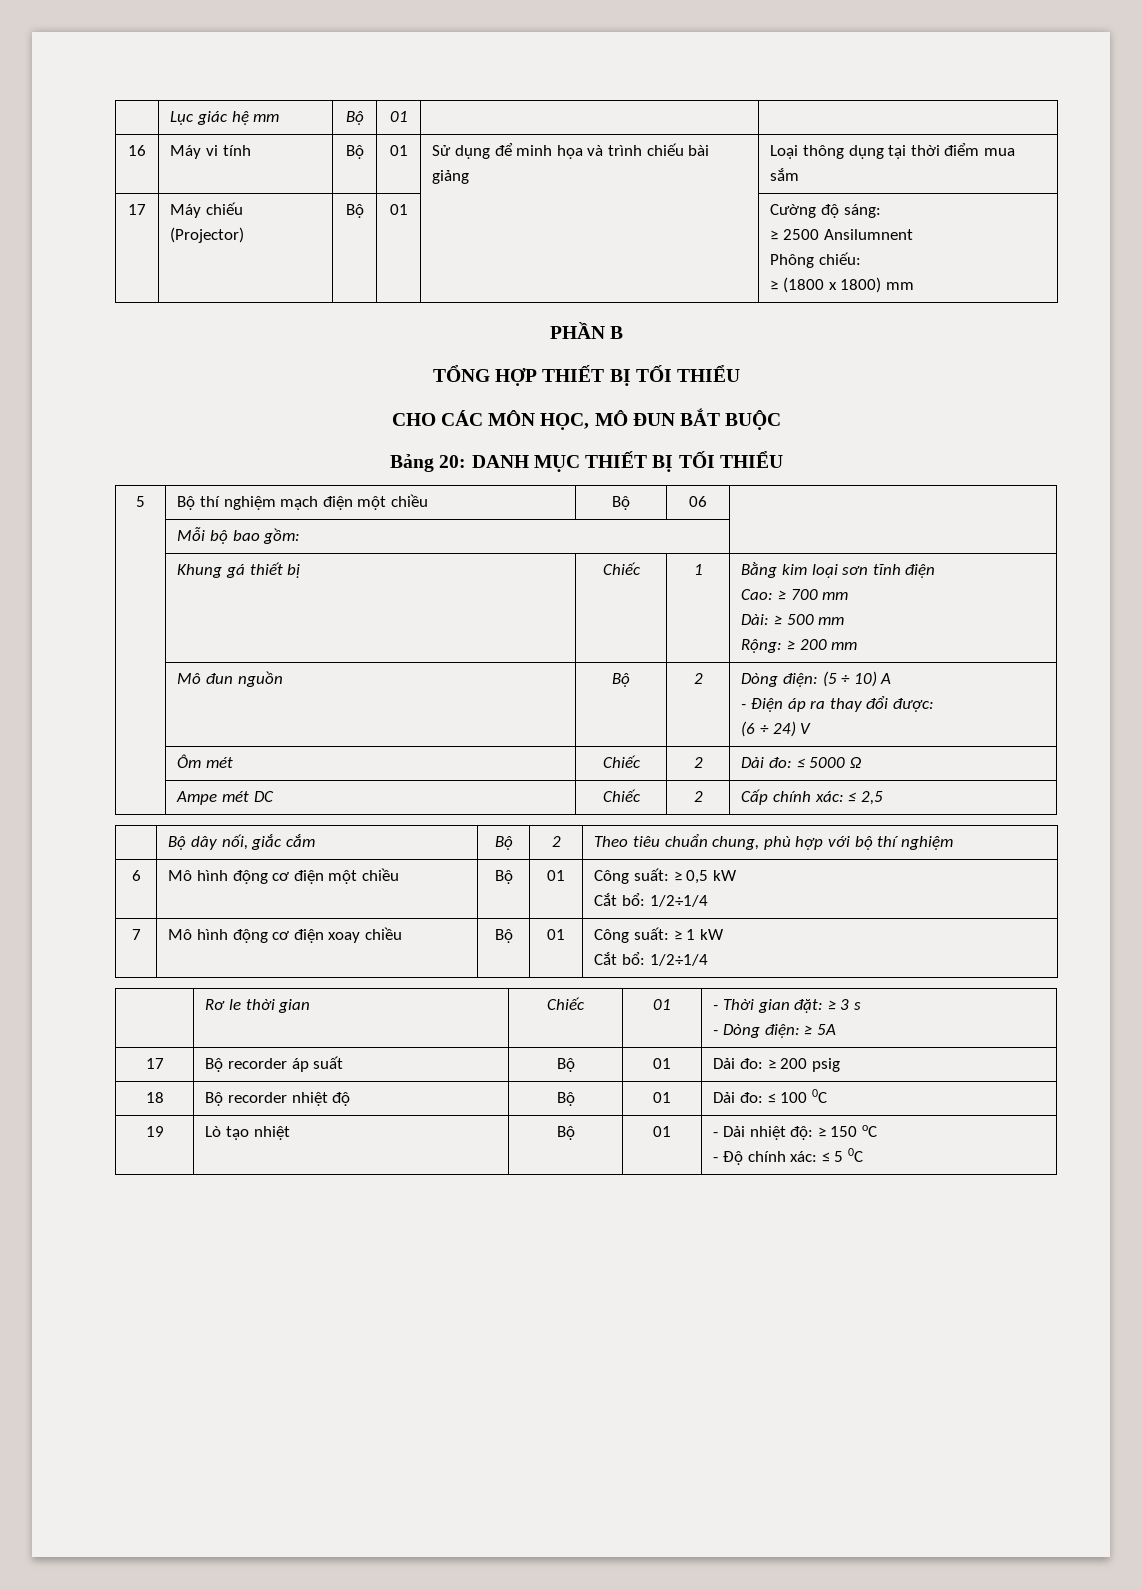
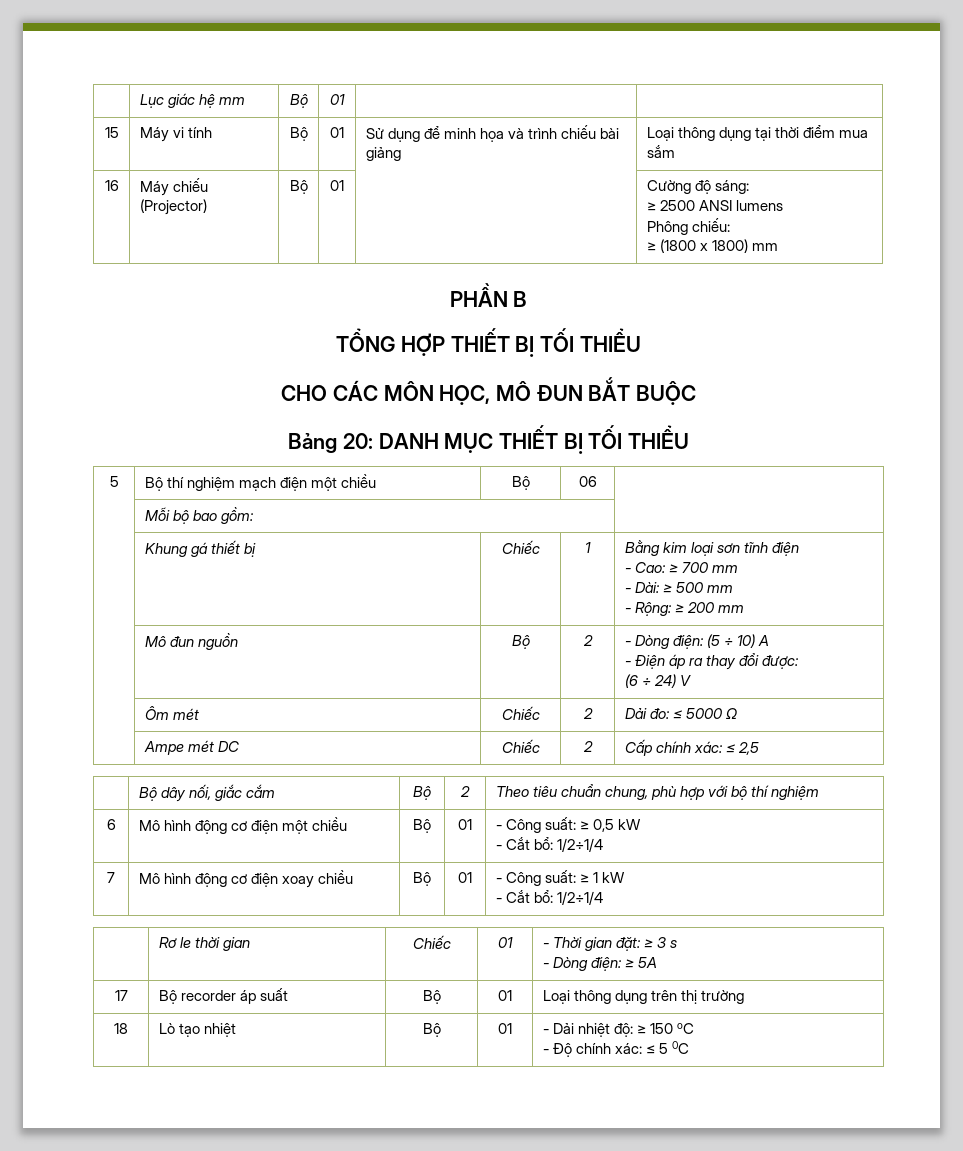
- 16 | Máy vi tính | Bộ | 01 | Sử dụng để minh họa và trình chiếu bài giảng | Loại thông dụng tại thời điểm mua sắm
+ 15 | Máy vi tính | Bộ | 01 | Sử dụng để minh họa và trình chiếu bài giảng | Loại thông dụng tại thời điểm mua sắm
- 17 | Máy chiếu (Projector) | Bộ | 01 | | Cường độ sáng:
- ≥ 2500 Ansilumnent
+ 16 | Máy chiếu (Projector) | Bộ | 01 | | Cường độ sáng:
+ ≥ 2500 ANSI lumens
  | Khung gá thiết bị | Chiếc | 1 | Bằng kim loại sơn tĩnh điện
- Cao: ≥ 700 mm
- Dài: ≥ 500 mm
- Rộng: ≥ 200 mm
+ - Cao: ≥ 700 mm
+ - Dài: ≥ 500 mm
+ - Rộng: ≥ 200 mm
- | Mô đun nguồn | Bộ | 2 | Dòng điện: (5 ÷ 10) A
+ | Mô đun nguồn | Bộ | 2 | - Dòng điện: (5 ÷ 10) A
- 6 | Mô hình động cơ điện một chiều | Bộ | 01 | Công suất: ≥ 0,5 kW
- Cắt bổ: 1/2÷1/4
+ 6 | Mô hình động cơ điện một chiều | Bộ | 01 | - Công suất: ≥ 0,5 kW
+ - Cắt bổ: 1/2÷1/4
- 7 | Mô hình động cơ điện xoay chiều | Bộ | 01 | Công suất: ≥ 1 kW
- Cắt bổ: 1/2÷1/4
+ 7 | Mô hình động cơ điện xoay chiều | Bộ | 01 | - Công suất: ≥ 1 kW
+ - Cắt bổ: 1/2÷1/4
- 17 | Bộ recorder áp suất | Bộ | 01 | Dải đo: ≥ 200 psig
- 18 | Bộ recorder nhiệt độ | Bộ | 01 | Dải đo: ≤ 100 0C
- 19 | Lò tạo nhiệt | Bộ | 01 | - Dải nhiệt độ: ≥ 150 oC
+ 17 | Bộ recorder áp suất | Bộ | 01 | Loại thông dụng trên thị trường
+ 18 | Lò tạo nhiệt | Bộ | 01 | - Dải nhiệt độ: ≥ 150 oC

